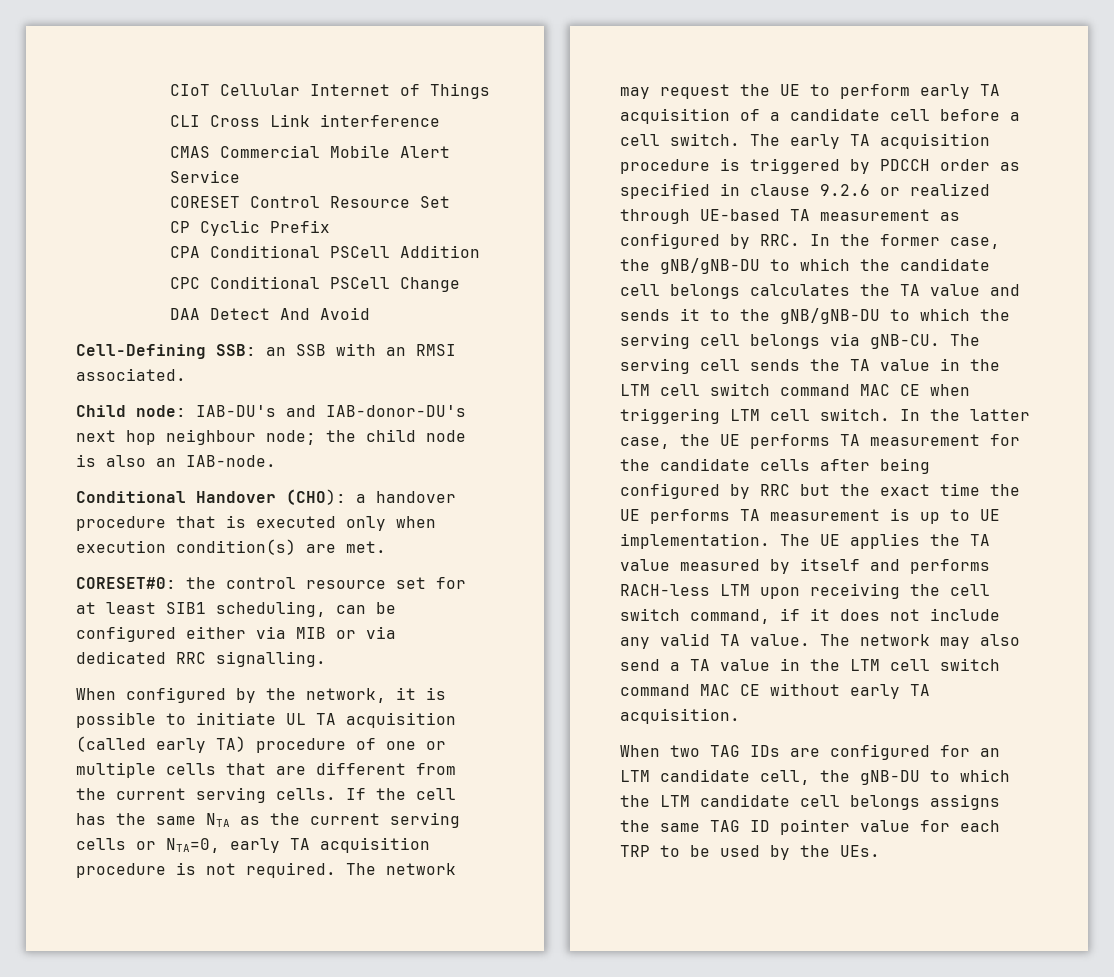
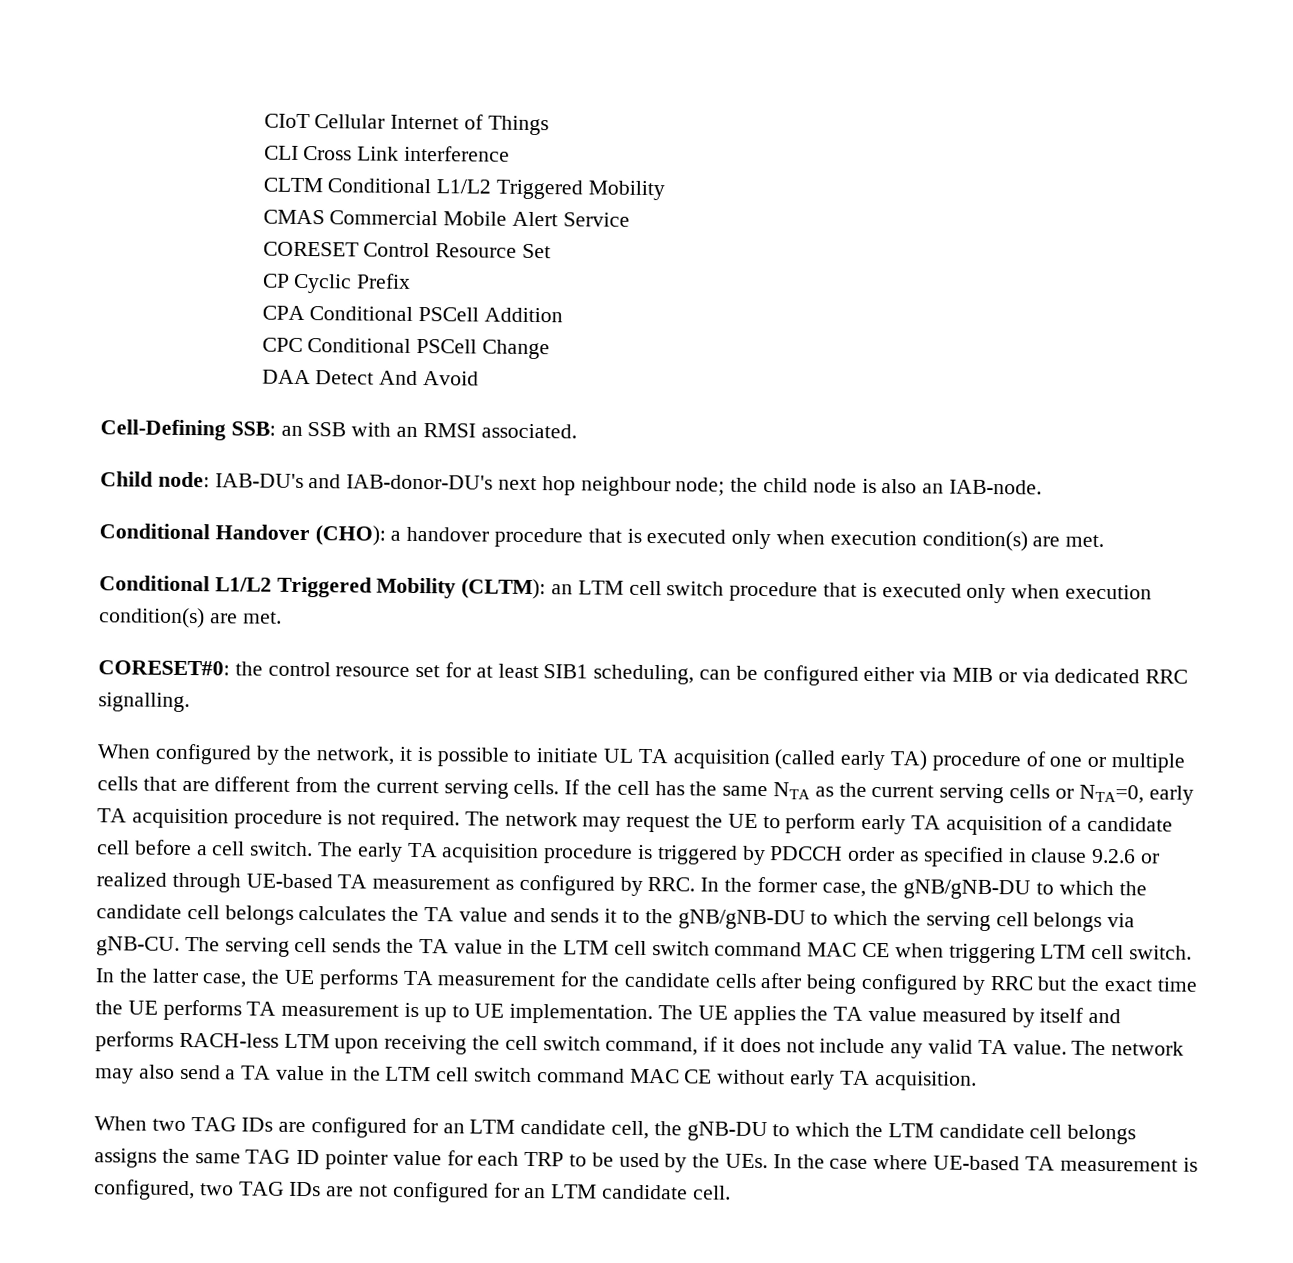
+ CLTM Conditional L1/L2 Triggered Mobility
+ Conditional L1/L2 Triggered Mobility (CLTM): an LTM cell switch procedure that is executed only when execution condition(s) are met.
- When two TAG IDs are configured for an LTM candidate cell, the gNB-DU to which the LTM candidate cell belongs assigns the same TAG ID pointer value for each TRP to be used by the UEs.
+ When two TAG IDs are configured for an LTM candidate cell, the gNB-DU to which the LTM candidate cell belongs assigns the same TAG ID pointer value for each TRP to be used by the UEs. In the case where UE-based TA measurement is configured, two TAG IDs are not configured for an LTM candidate cell.

